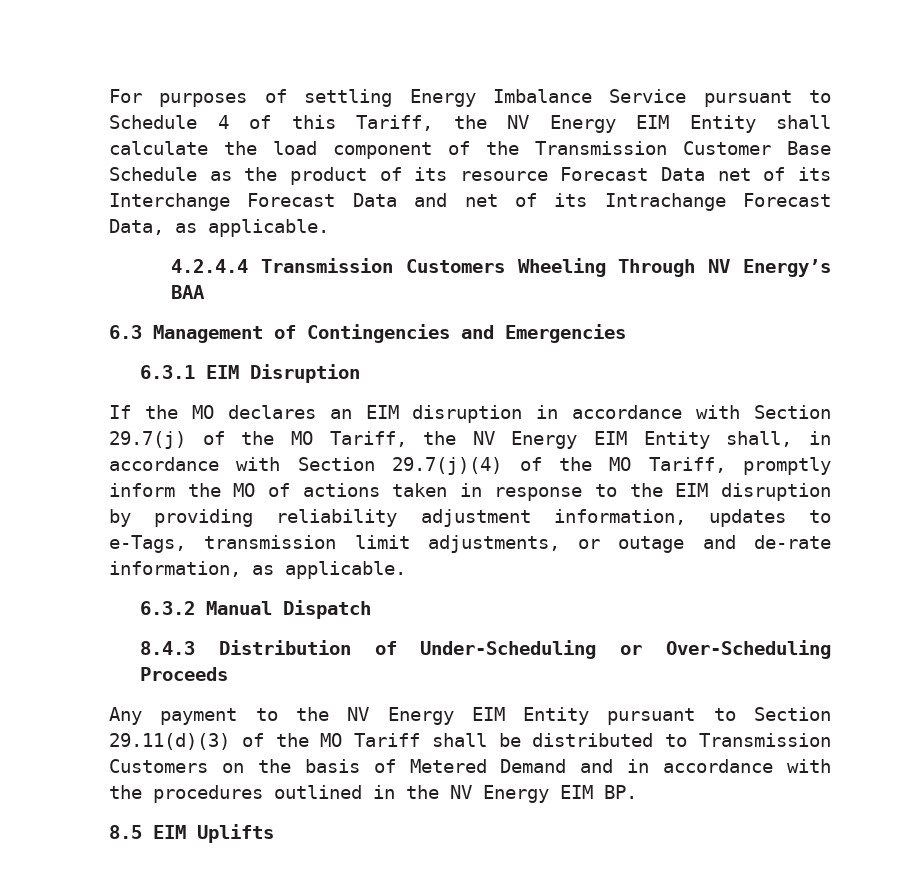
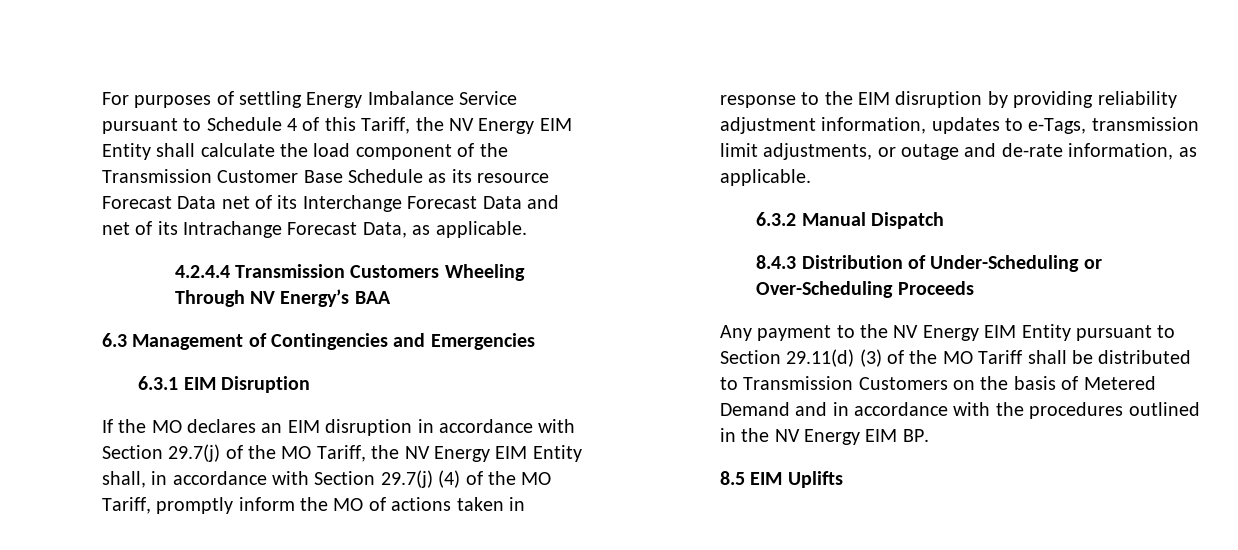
- For purposes of settling Energy Imbalance Service pursuant to Schedule 4 of this Tariff, the NV Energy EIM Entity shall calculate the load component of the Transmission Customer Base Schedule as the product of its resource Forecast Data net of its Interchange Forecast Data and net of its Intrachange Forecast Data, as applicable.
+ For purposes of settling Energy Imbalance Service pursuant to Schedule 4 of this Tariff, the NV Energy EIM Entity shall calculate the load component of the Transmission Customer Base Schedule as its resource Forecast Data net of its Interchange Forecast Data and net of its Intrachange Forecast Data, as applicable.
- If the MO declares an EIM disruption in accordance with Section 29.7(j) of the MO Tariff, the NV Energy EIM Entity shall, in accordance with Section 29.7(j)(4) of the MO Tariff, promptly inform the MO of actions taken in response to the EIM disruption by providing reliability adjustment information, updates to e-Tags, transmission limit adjustments, or outage and de-rate information, as applicable.
+ If the MO declares an EIM disruption in accordance with Section 29.7(j) of the MO Tariff, the NV Energy EIM Entity shall, in accordance with Section 29.7(j) (4) of the MO Tariff, promptly inform the MO of actions taken in response to the EIM disruption by providing reliability adjustment information, updates to e-Tags, transmission limit adjustments, or outage and de-rate information, as applicable.
- Any payment to the NV Energy EIM Entity pursuant to Section 29.11(d)(3) of the MO Tariff shall be distributed to Transmission Customers on the basis of Metered Demand and in accordance with the procedures outlined in the NV Energy EIM BP.
+ Any payment to the NV Energy EIM Entity pursuant to Section 29.11(d) (3) of the MO Tariff shall be distributed to Transmission Customers on the basis of Metered Demand and in accordance with the procedures outlined in the NV Energy EIM BP.

